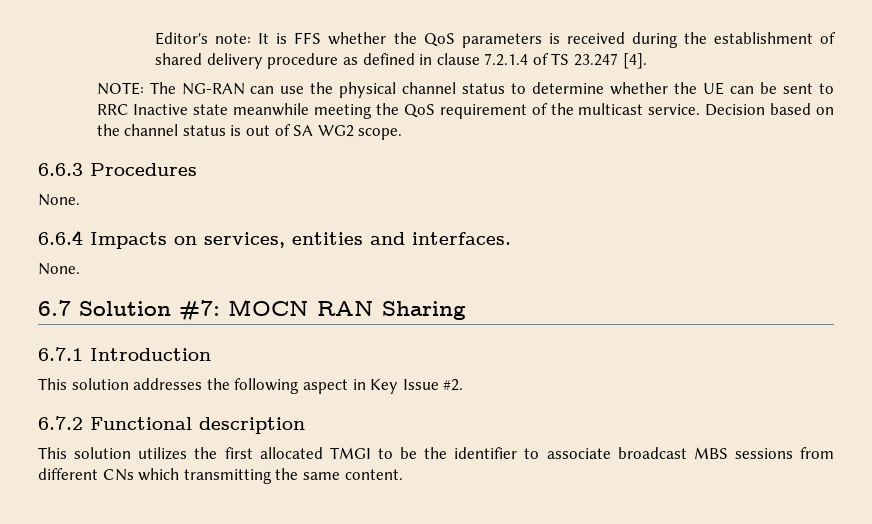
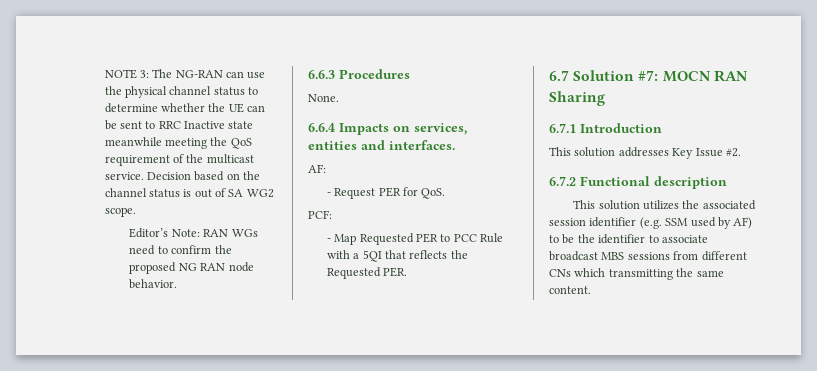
- Editor's note: It is FFS whether the QoS parameters is received during the establishment of shared delivery procedure as defined in clause 7.2.1.4 of TS 23.247 [4].
- NOTE: The NG-RAN can use the physical channel status to determine whether the UE can be sent to RRC Inactive state meanwhile meeting the QoS requirement of the multicast service.
+ NOTE 3: The NG-RAN can use the physical channel status to determine whether the UE can be sent to RRC Inactive state meanwhile meeting the QoS requirement of the multicast service.
+ Editor’s Note: RAN WGs need to confirm the proposed NG RAN node behavior.
  6.6.4 Impacts on services, entities and interfaces.
- None.
+ AF:
+ - Request PER for QoS.
+ PCF:
+ - Map Requested PER to PCC Rule with a 5QI that reflects the Requested PER.
- This solution addresses the following aspect in Key Issue #2.
+ This solution addresses Key Issue #2.
- This solution utilizes the first allocated TMGI to be the identifier to associate broadcast MBS sessions from different CNs which transmitting the same content.
+ This solution utilizes the associated session identifier (e.g. SSM used by AF) to be the identifier to associate broadcast MBS sessions from different CNs which transmitting the same content.

